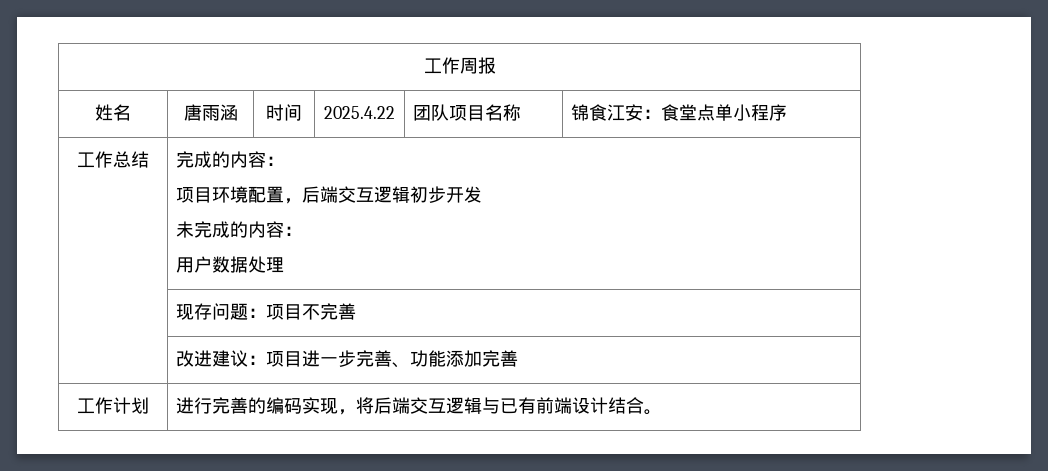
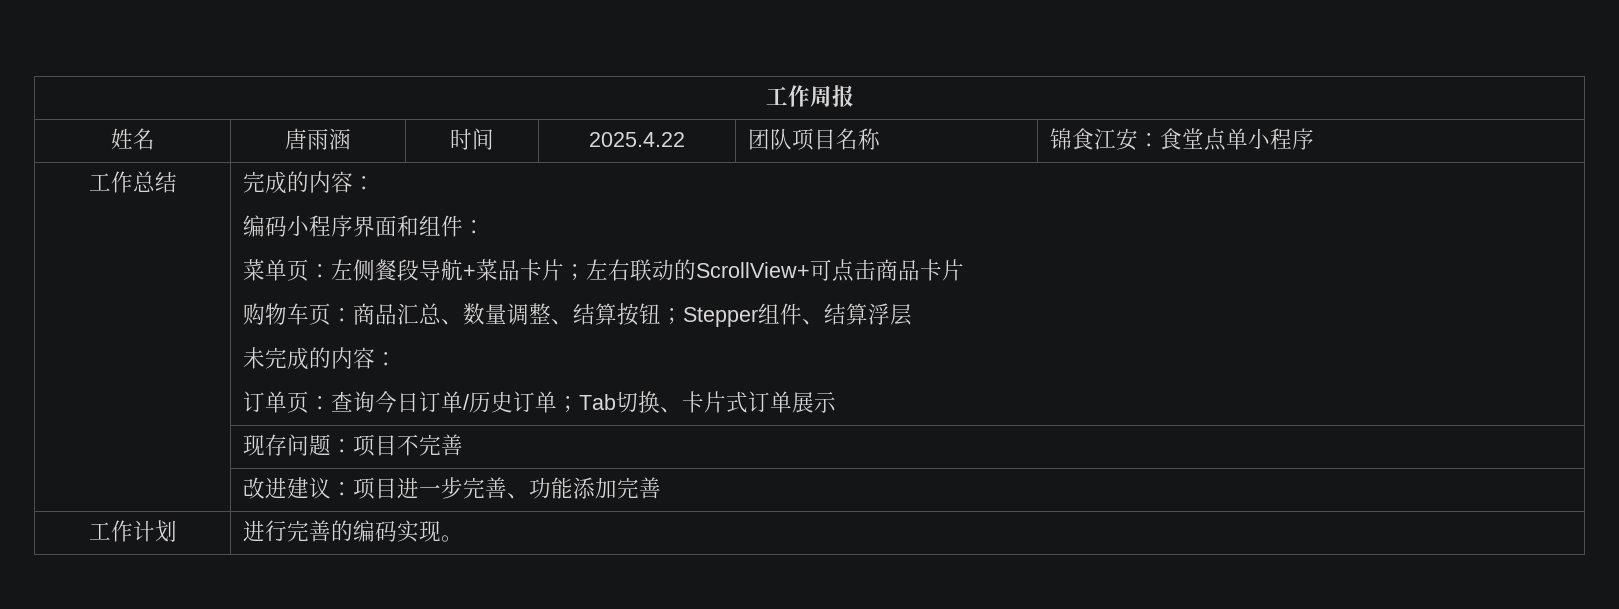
- 项目环境配置，后端交互逻辑初步开发
+ 编码小程序界面和组件：
+ 菜单页：左侧餐段导航+菜品卡片；左右联动的ScrollView+可点击商品卡片
+ 购物车页：商品汇总、数量调整、结算按钮；Stepper组件、结算浮层
  未完成的内容：
- 用户数据处理
+ 订单页：查询今日订单/历史订单；Tab切换、卡片式订单展示
- 工作计划 | 进行完善的编码实现，将后端交互逻辑与已有前端设计结合。
+ 工作计划 | 进行完善的编码实现。

